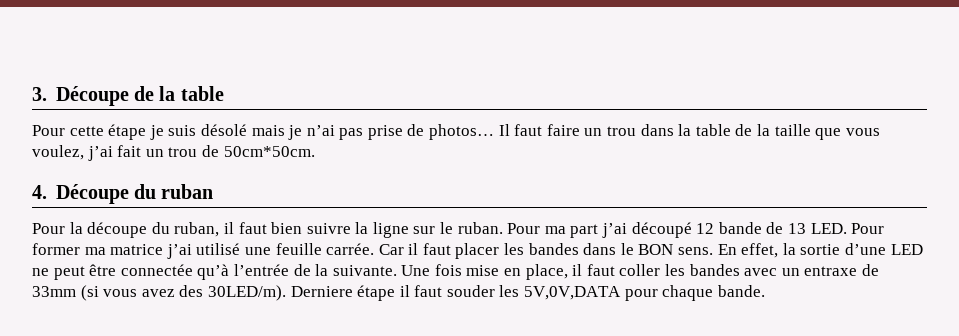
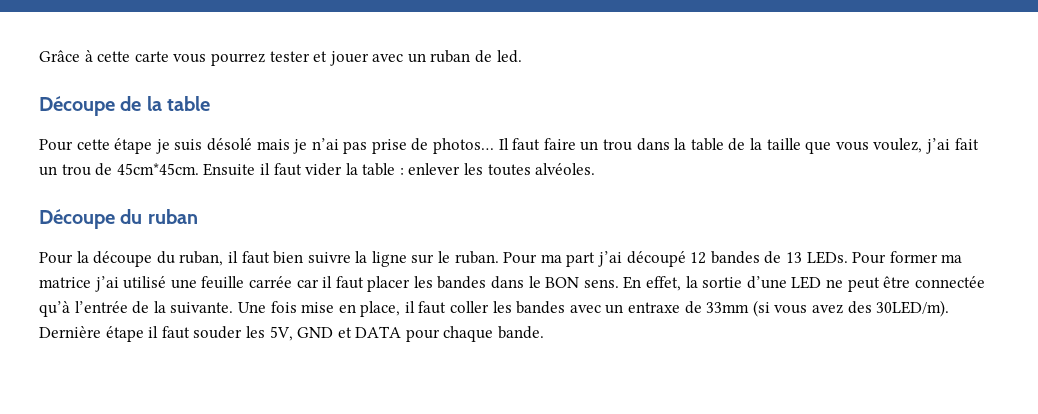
- 3. Découpe de la table
+ Grâce à cette carte vous pourrez tester et jouer avec un ruban de led.
+ Découpe de la table
- Il faut faire un trou dans la table de la taille que vous voulez, j’ai fait un trou de 50cm*50cm.
- 4. Découpe du ruban
+ Il faut faire un trou dans la table de la taille que vous voulez, j’ai fait un trou de 45cm*45cm. Ensuite il faut vider la table : enlever les toutes alvéoles.
+ Découpe du ruban
- Pour ma part j’ai découpé 12 bande de 13 LED. Pour former ma matrice j’ai utilisé une feuille carrée. Car il faut placer les bandes dans le BON sens.
+ Pour ma part j’ai découpé 12 bandes de 13 LEDs. Pour former ma matrice j’ai utilisé une feuille carrée car il faut placer les bandes dans le BON sens.
- Derniere étape il faut souder les 5V,0V,DATA pour chaque bande.
+ Dernière étape il faut souder les 5V, GND et DATA pour chaque bande.

